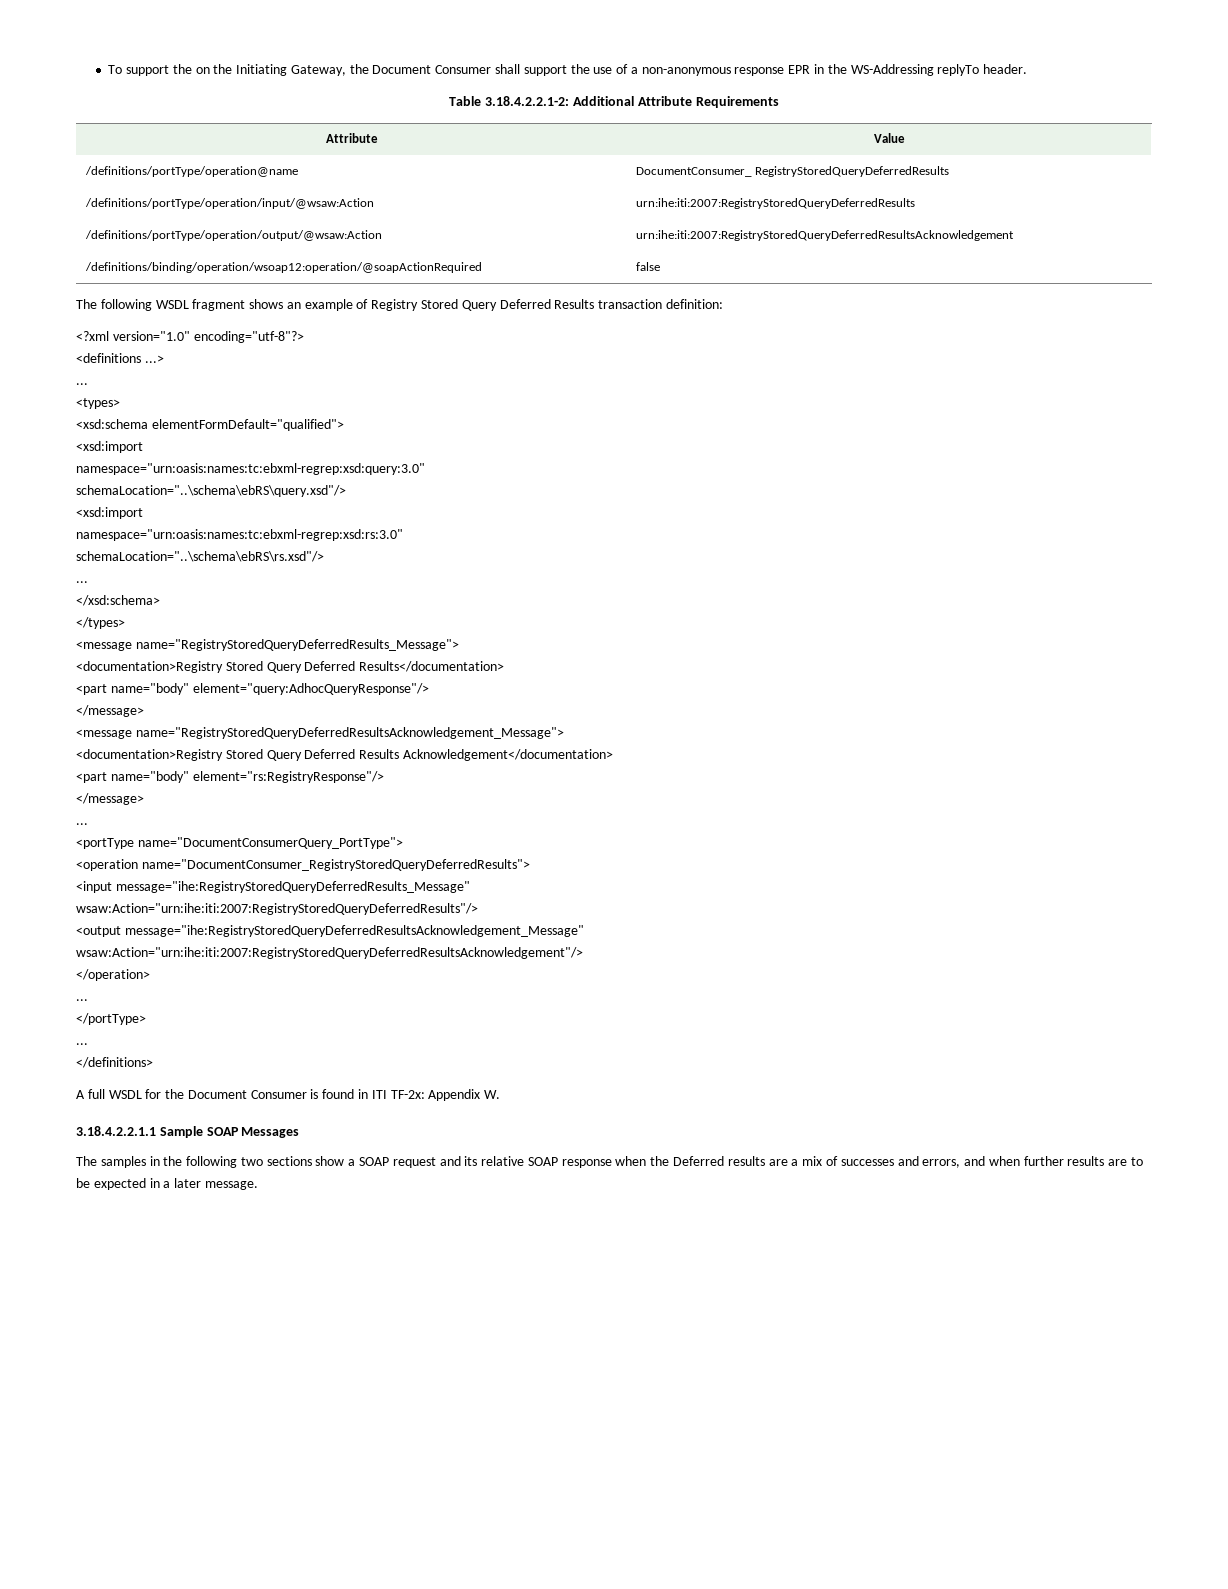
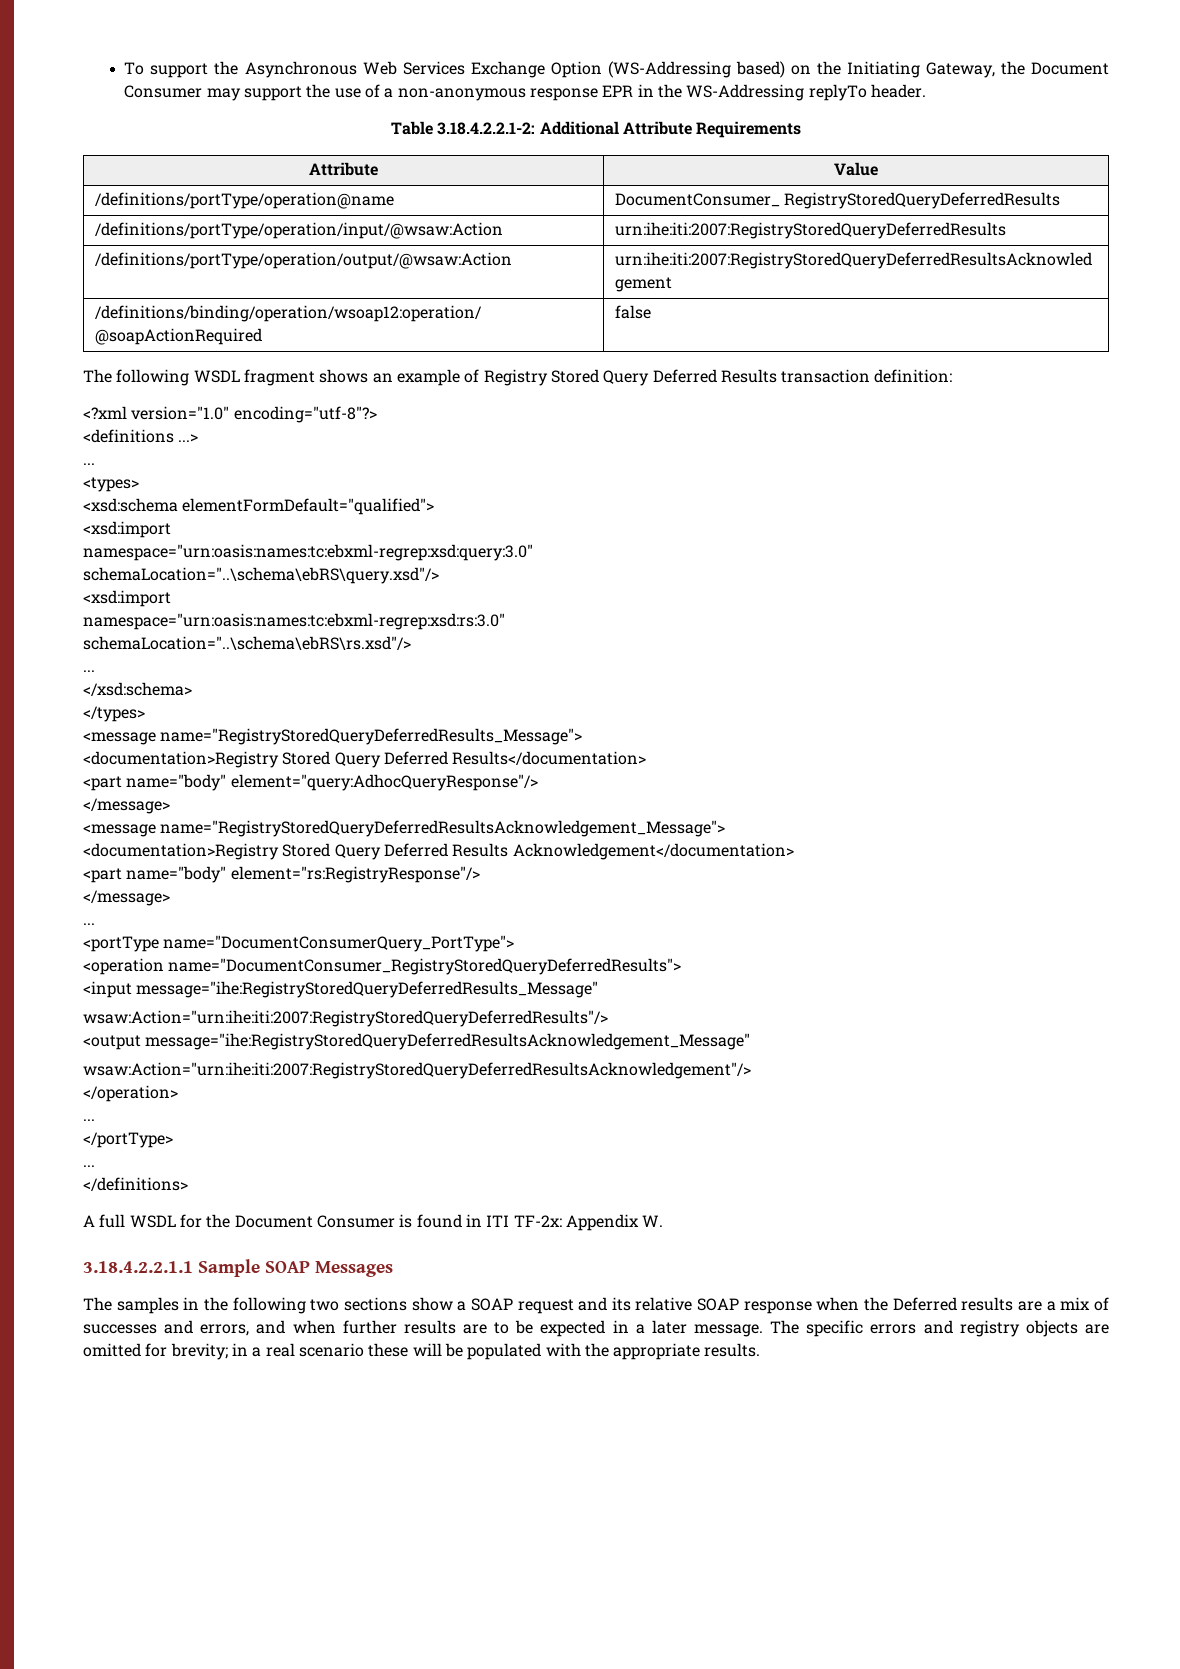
- To support the on the Initiating Gateway, the Document Consumer shall support the use of a non-anonymous response EPR in the WS-Addressing replyTo header.
+ To support the Asynchronous Web Services Exchange Option (WS-Addressing based) on the Initiating Gateway, the Document Consumer may support the use of a non-anonymous response EPR in the WS-Addressing replyTo header.
+ The specific errors and registry objects are omitted for brevity; in a real scenario these will be populated with the appropriate results.

